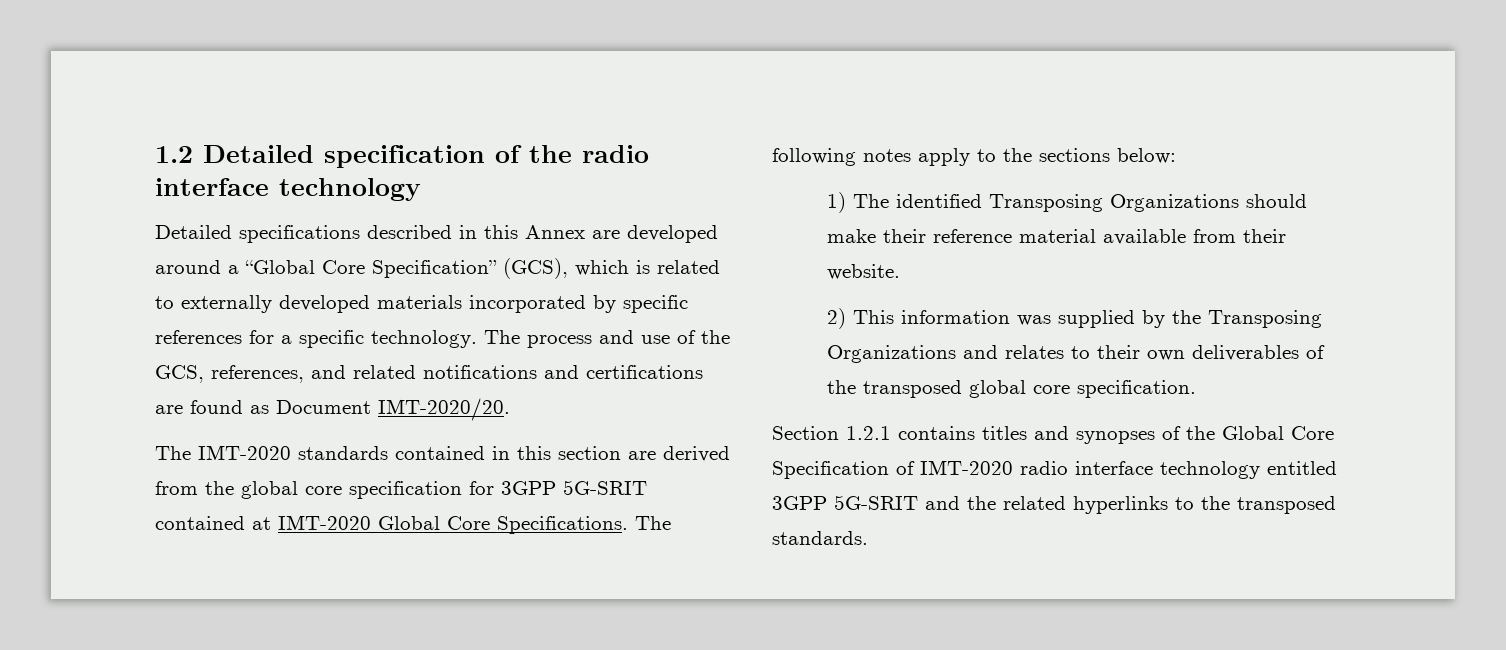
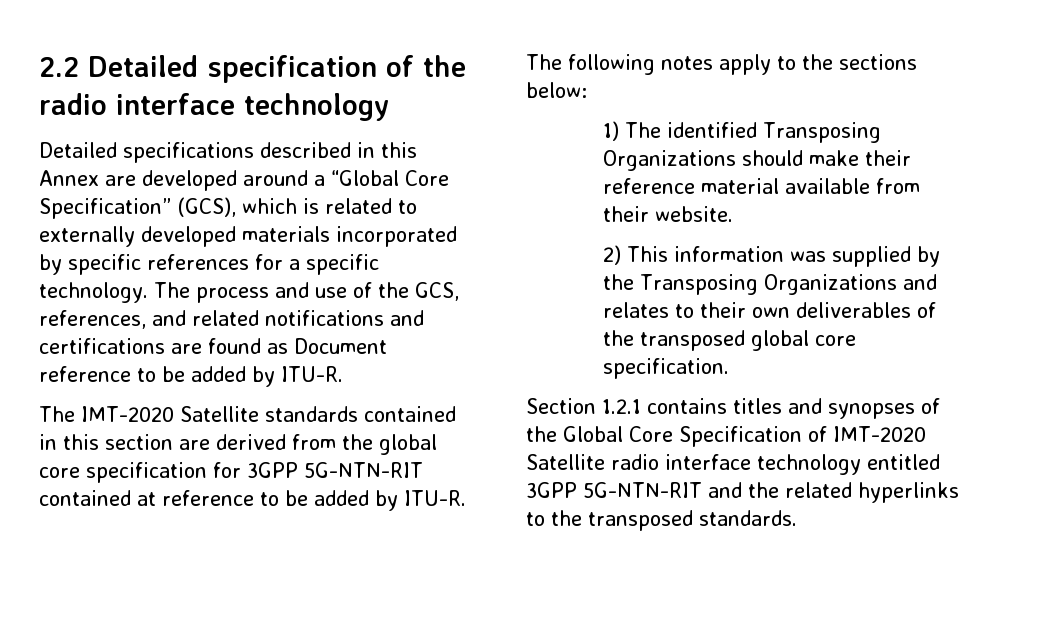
- 1.2 Detailed specification of the radio interface technology
+ 2.2 Detailed specification of the radio interface technology
- The process and use of the GCS, references, and related notifications and certifications are found as Document IMT-2020/20.
+ The process and use of the GCS, references, and related notifications and certifications are found as Document reference to be added by ITU-R.
- The IMT-2020 standards contained in this section are derived from the global core specification for 3GPP 5G-SRIT contained at IMT-2020 Global Core Specifications.
+ The IMT-2020 Satellite standards contained in this section are derived from the global core specification for 3GPP 5G-NTN-RIT contained at reference to be added by ITU-R.
- Section 1.2.1 contains titles and synopses of the Global Core Specification of IMT-2020 radio interface technology entitled 3GPP 5G-SRIT and the related hyperlinks to the transposed standards.
+ Section 1.2.1 contains titles and synopses of the Global Core Specification of IMT-2020 Satellite radio interface technology entitled 3GPP 5G-NTN-RIT and the related hyperlinks to the transposed standards.

